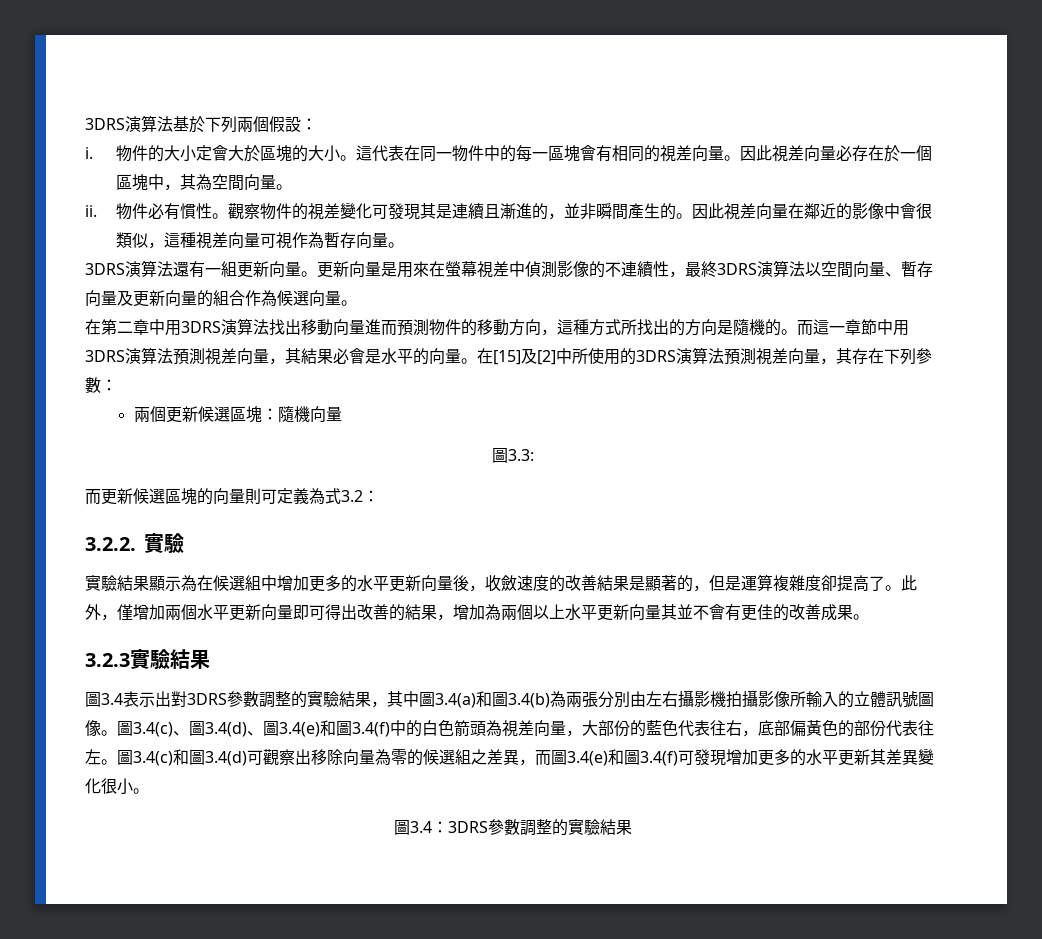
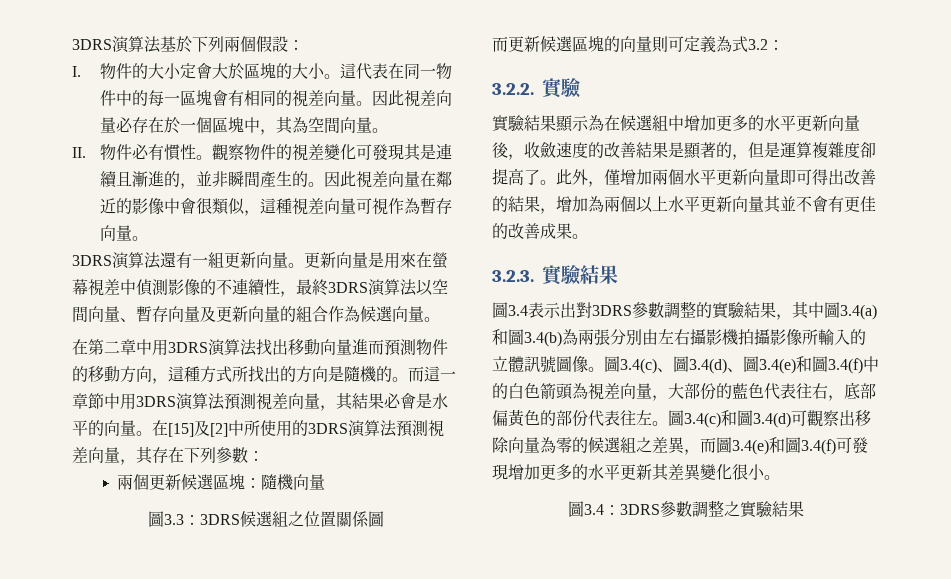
- i.物件的大小定會大於區塊的大小。
+ I.物件的大小定會大於區塊的大小。
- ii.物件必有慣性。
+ II.物件必有慣性。
- 圖3.3:
+ 圖3.3：3DRS候選組之位置關係圖
- 3.2.3實驗結果
+ 3.2.3.實驗結果
- 圖3.4：3DRS參數調整的實驗結果
+ 圖3.4：3DRS參數調整之實驗結果

